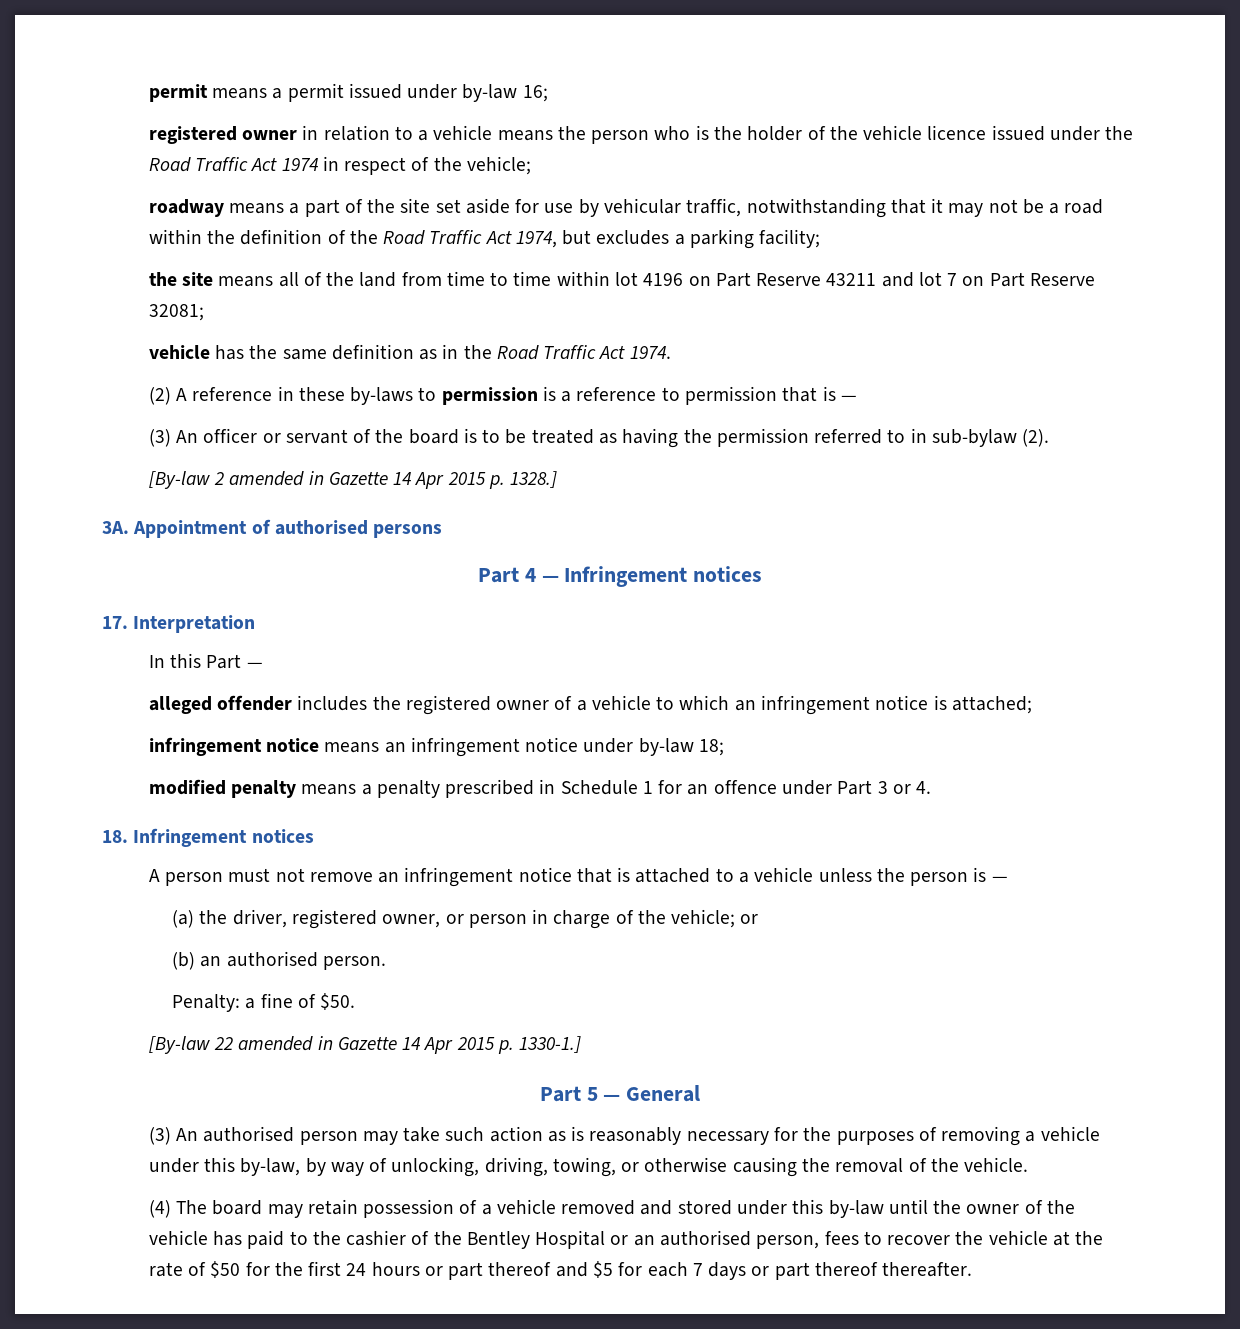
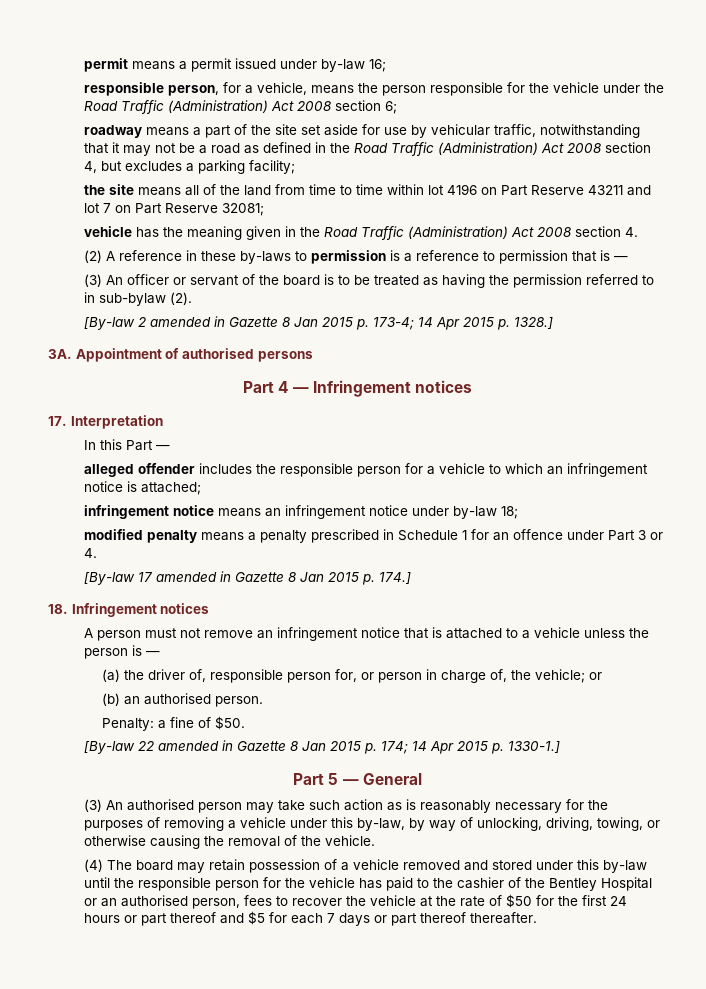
- registered owner in relation to a vehicle means the person who is the holder of the vehicle licence issued under the Road Traffic Act 1974 in respect of the vehicle;
+ responsible person, for a vehicle, means the person responsible for the vehicle under the Road Traffic (Administration) Act 2008 section 6;
- roadway means a part of the site set aside for use by vehicular traffic, notwithstanding that it may not be a road within the definition of the Road Traffic Act 1974, but excludes a parking facility;
+ roadway means a part of the site set aside for use by vehicular traffic, notwithstanding that it may not be a road as defined in the Road Traffic (Administration) Act 2008 section 4, but excludes a parking facility;
- vehicle has the same definition as in the Road Traffic Act 1974.
+ vehicle has the meaning given in the Road Traffic (Administration) Act 2008 section 4.
- [By-law 2 amended in Gazette 14 Apr 2015 p. 1328.]
+ [By-law 2 amended in Gazette 8 Jan 2015 p. 173-4; 14 Apr 2015 p. 1328.]
- alleged offender includes the registered owner of a vehicle to which an infringement notice is attached;
+ alleged offender includes the responsible person for a vehicle to which an infringement notice is attached;
+ [By-law 17 amended in Gazette 8 Jan 2015 p. 174.]
- (a) the driver, registered owner, or person in charge of the vehicle; or
+ (a) the driver of, responsible person for, or person in charge of, the vehicle; or
- [By-law 22 amended in Gazette 14 Apr 2015 p. 1330-1.]
+ [By-law 22 amended in Gazette 8 Jan 2015 p. 174; 14 Apr 2015 p. 1330-1.]
- (4) The board may retain possession of a vehicle removed and stored under this by-law until the owner of the vehicle has paid to the cashier of the Bentley Hospital or an authorised person, fees to recover the vehicle at the rate of $50 for the first 24 hours or part thereof and $5 for each 7 days or part thereof thereafter.
+ (4) The board may retain possession of a vehicle removed and stored under this by-law until the responsible person for the vehicle has paid to the cashier of the Bentley Hospital or an authorised person, fees to recover the vehicle at the rate of $50 for the first 24 hours or part thereof and $5 for each 7 days or part thereof thereafter.

